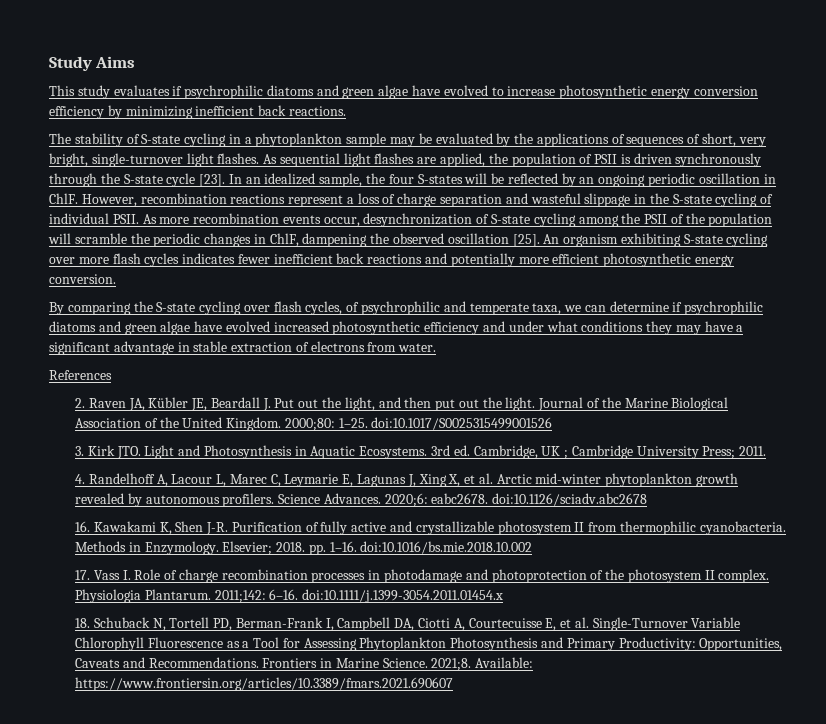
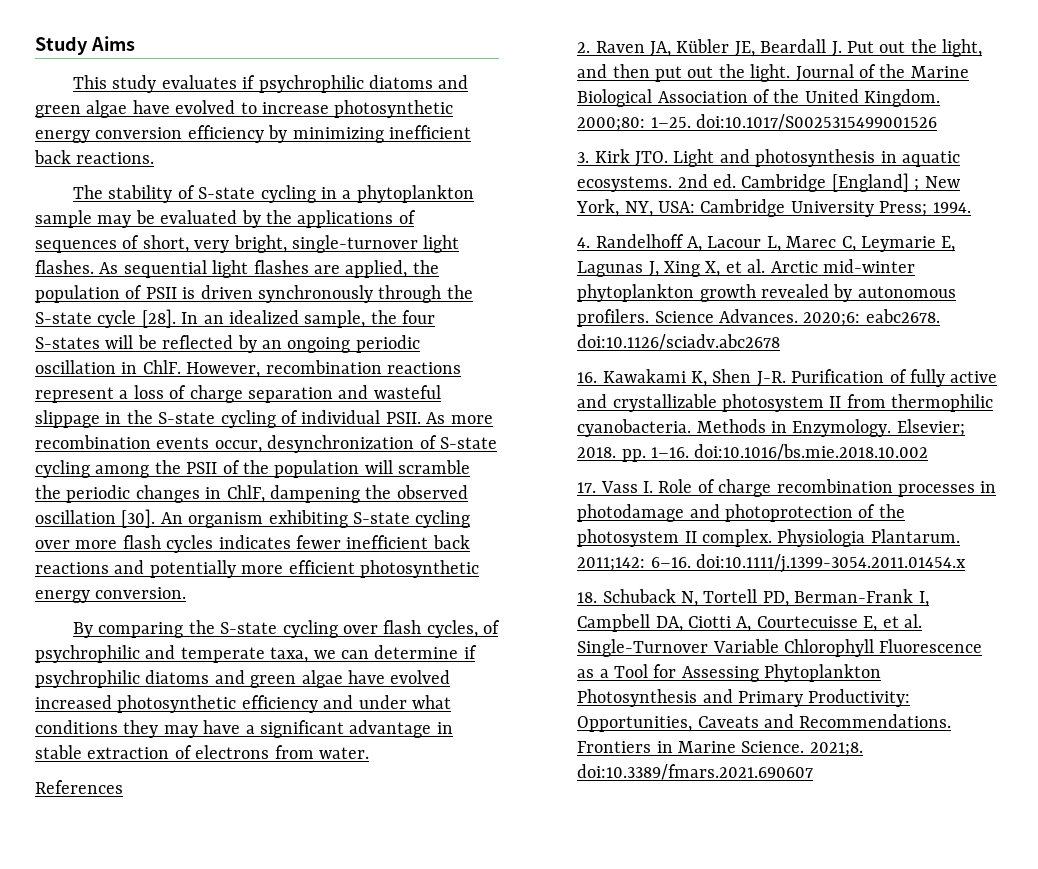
- As sequential light flashes are applied, the population of PSII is driven synchronously through the S-state cycle [23].
+ As sequential light flashes are applied, the population of PSII is driven synchronously through the S-state cycle [28].
- As more recombination events occur, desynchronization of S-state cycling among the PSII of the population will scramble the periodic changes in ChlF, dampening the observed oscillation [25].
+ As more recombination events occur, desynchronization of S-state cycling among the PSII of the population will scramble the periodic changes in ChlF, dampening the observed oscillation [30].
- 3. Kirk JTO. Light and Photosynthesis in Aquatic Ecosystems. 3rd ed. Cambridge, UK ; Cambridge University Press; 2011.
+ 3. Kirk JTO. Light and photosynthesis in aquatic ecosystems. 2nd ed. Cambridge [England] ; New York, NY, USA: Cambridge University Press; 1994.
- 2021;8. Available: https://www.frontiersin.org/articles/10.3389/fmars.2021.690607
+ 2021;8. doi:10.3389/fmars.2021.690607

